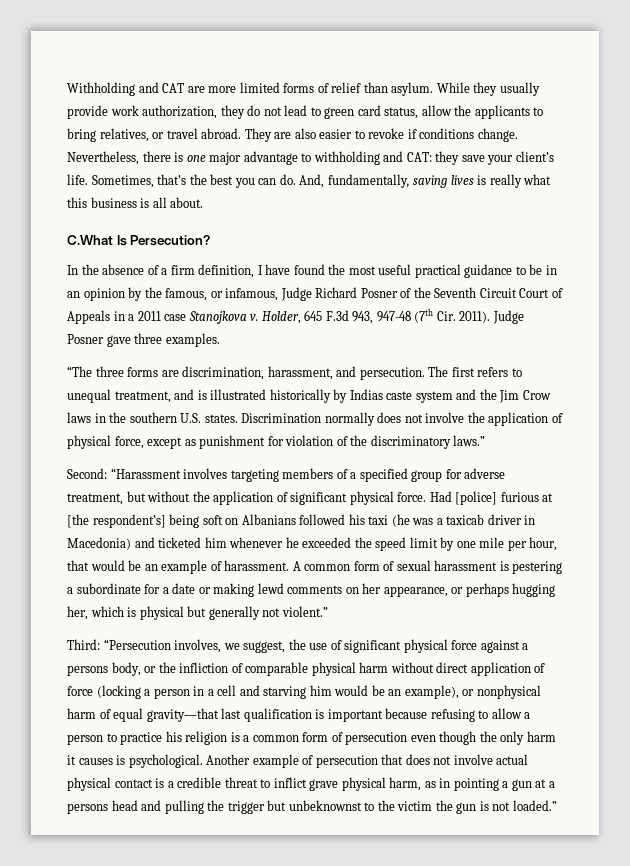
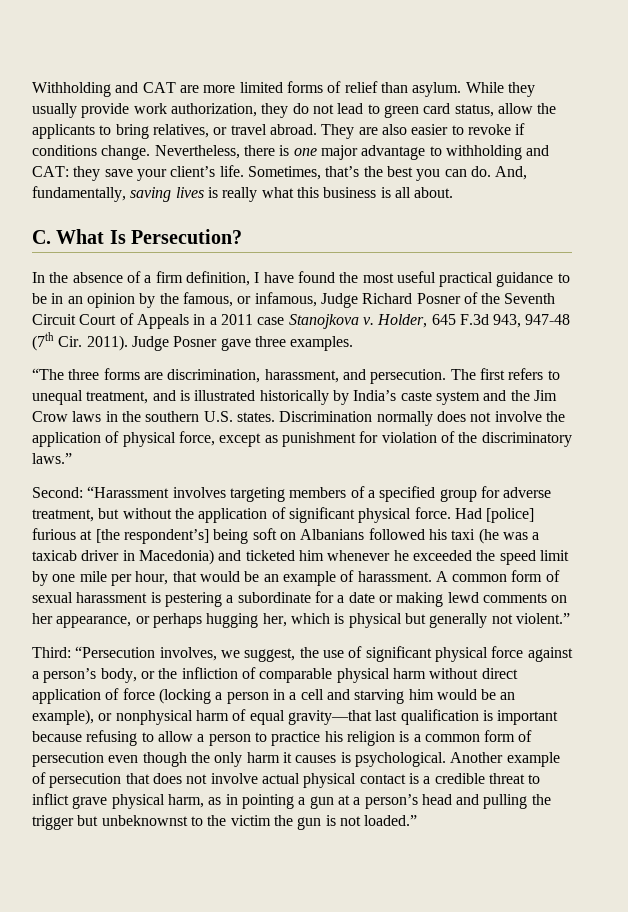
- C.What Is Persecution?
+ C. What Is Persecution?
- The first refers to unequal treatment, and is illustrated historically by Indias caste system and the Jim Crow laws in the southern U.S. states.
+ The first refers to unequal treatment, and is illustrated historically by India’s caste system and the Jim Crow laws in the southern U.S. states.
- “Persecution involves, we suggest, the use of significant physical force against a persons body, or the infliction of comparable physical harm without direct application of force (locking a person in a cell and starving him would be an example), or nonphysical harm of equal gravity—that last qualification is important because refusing to allow a person to practice his religion is a common form of persecution even though the only harm it causes is psychological.
+ “Persecution involves, we suggest, the use of significant physical force against a person’s body, or the infliction of comparable physical harm without direct application of force (locking a person in a cell and starving him would be an example), or nonphysical harm of equal gravity—that last qualification is important because refusing to allow a person to practice his religion is a common form of persecution even though the only harm it causes is psychological.
- Another example of persecution that does not involve actual physical contact is a credible threat to inflict grave physical harm, as in pointing a gun at a persons head and pulling the trigger but unbeknownst to the victim the gun is not loaded.”
+ Another example of persecution that does not involve actual physical contact is a credible threat to inflict grave physical harm, as in pointing a gun at a person’s head and pulling the trigger but unbeknownst to the victim the gun is not loaded.”

